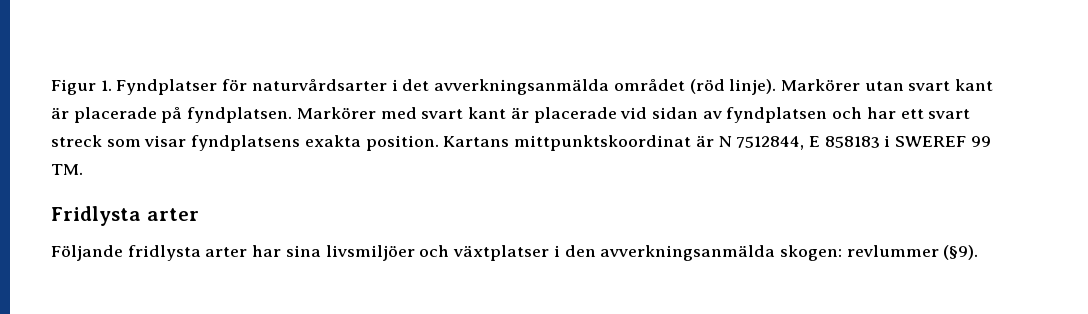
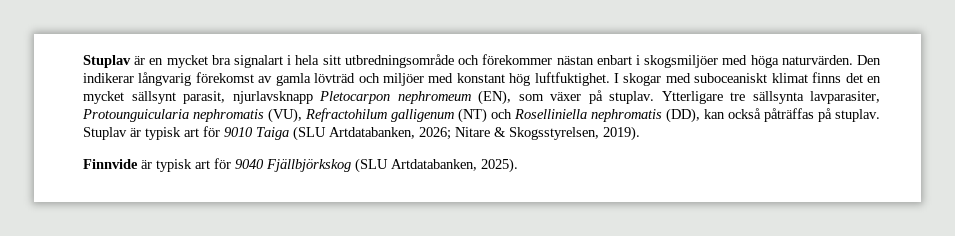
- Figur 1. Fyndplatser för naturvårdsarter i det avverkningsanmälda området (röd linje). Markörer utan svart kant är placerade på fyndplatsen. Markörer med svart kant är placerade vid sidan av fyndplatsen och har ett svart streck som visar fyndplatsens exakta position. Kartans mittpunktskoordinat är N 7512844, E 858183 i SWEREF 99 TM.
- Fridlysta arter
- Följande fridlysta arter har sina livsmiljöer och växtplatser i den avverkningsanmälda skogen: revlummer (§9).
+ Stuplav är en mycket bra signalart i hela sitt utbredningsområde och förekommer nästan enbart i skogsmiljöer med höga naturvärden. Den indikerar långvarig förekomst av gamla lövträd och miljöer med konstant hög luftfuktighet. I skogar med suboceaniskt klimat finns det en mycket sällsynt parasit, njurlavsknapp Pletocarpon nephromeum (EN), som växer på stuplav. Ytterligare tre sällsynta lavparasiter, Protounguicularia nephromatis (VU), Refractohilum galligenum (NT) och Roselliniella nephromatis (DD), kan också påträffas på stuplav. Stuplav är typisk art för 9010 Taiga (SLU Artdatabanken, 2026; Nitare & Skogsstyrelsen, 2019).
+ Finnvide är typisk art för 9040 Fjällbjörkskog (SLU Artdatabanken, 2025).

